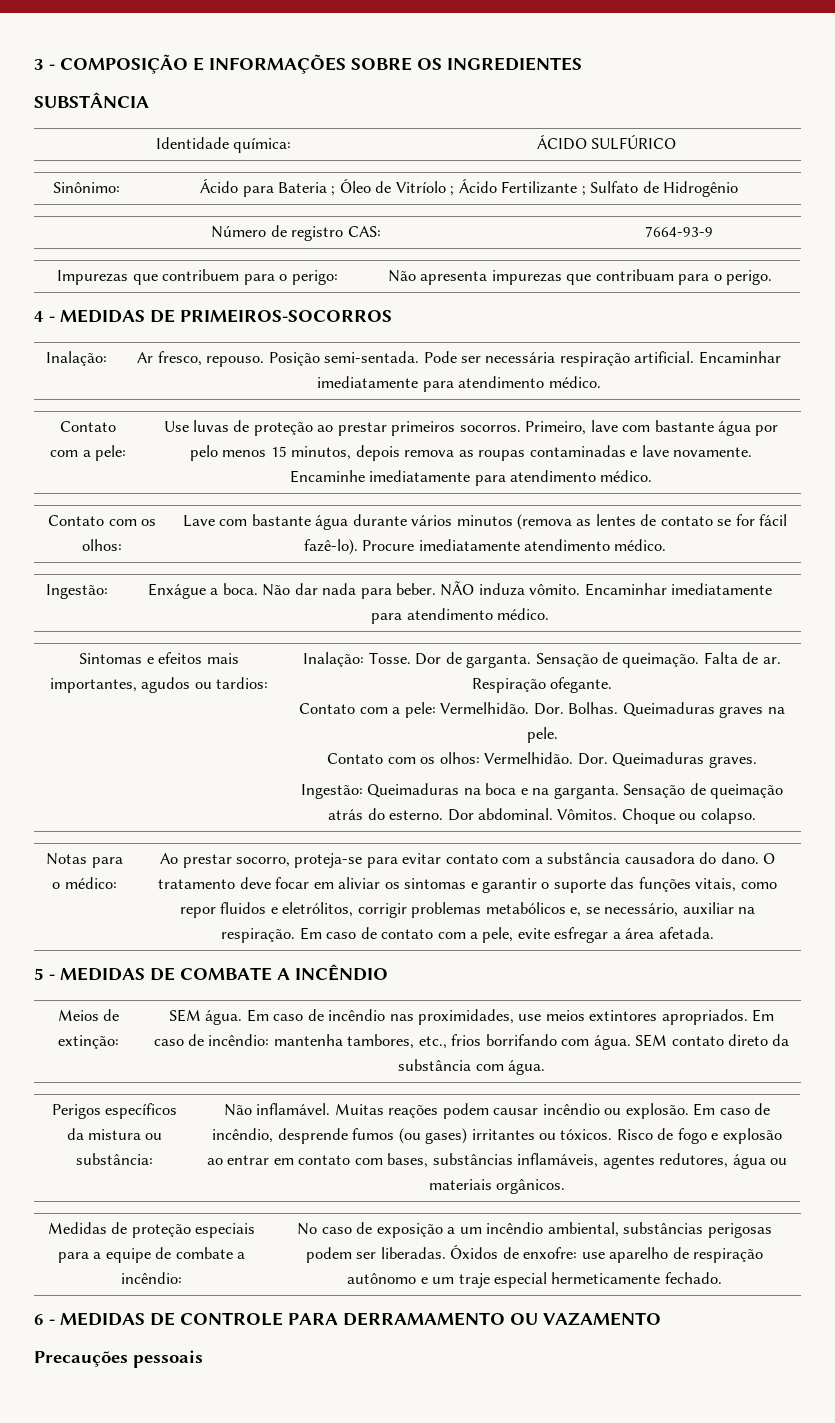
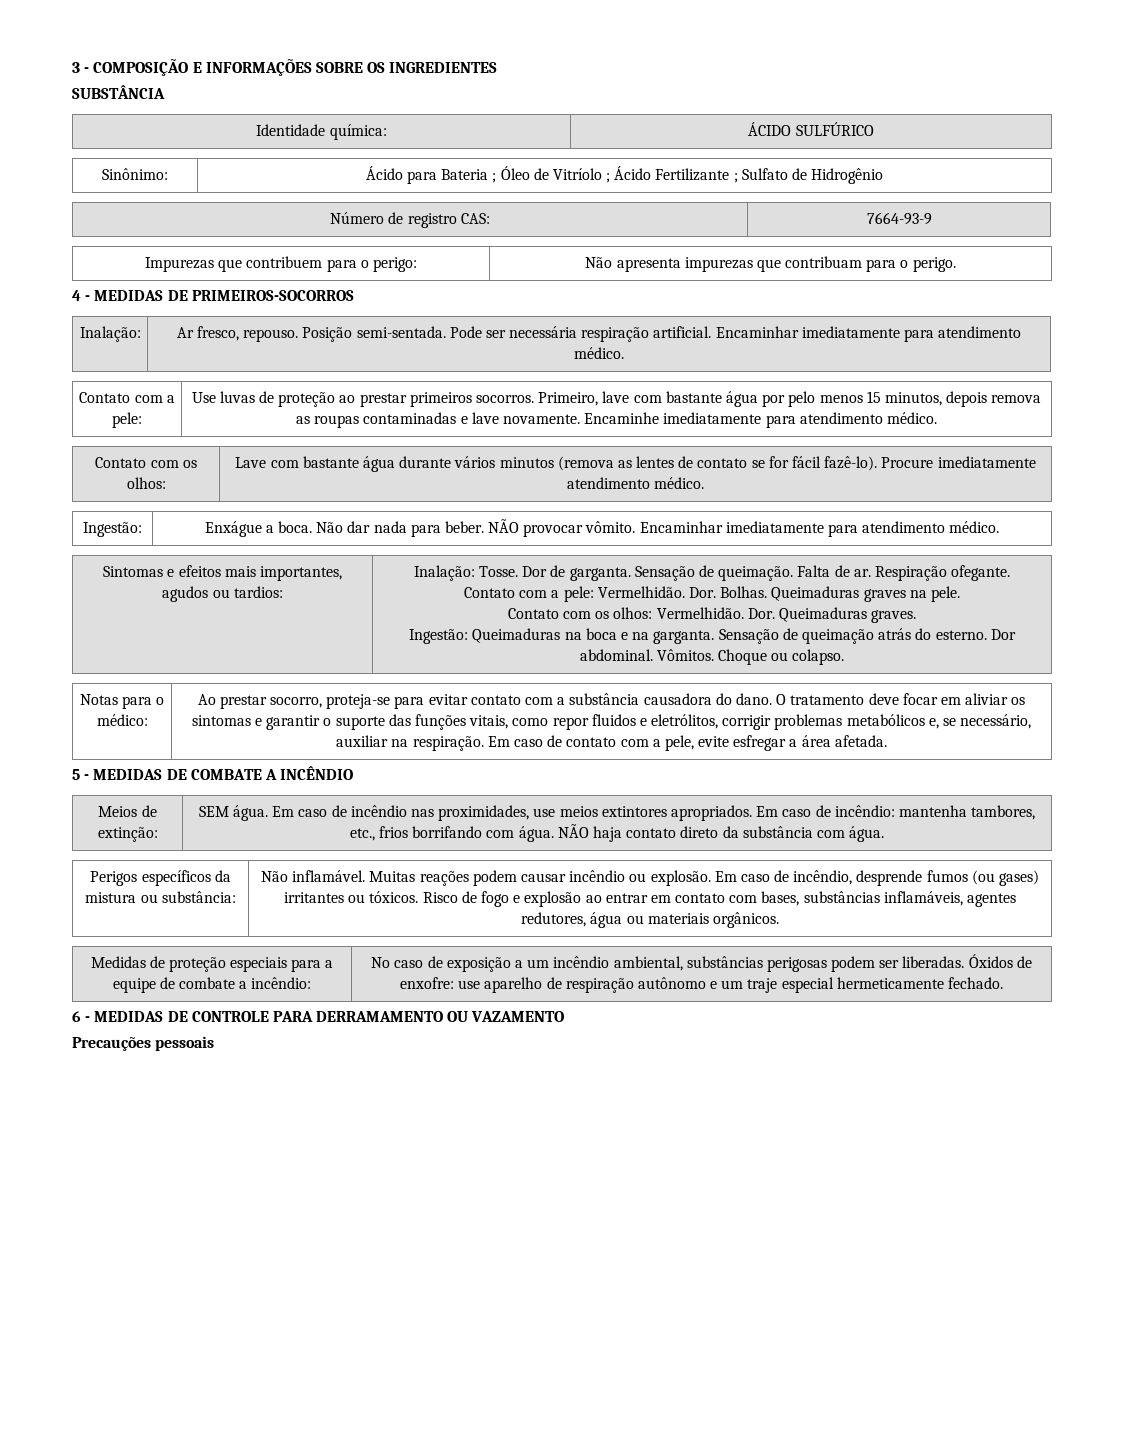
- Ingestão: | Enxágue a boca. Não dar nada para beber. NÃO induza vômito. Encaminhar imediatamente para atendimento médico.
+ Ingestão: | Enxágue a boca. Não dar nada para beber. NÃO provocar vômito. Encaminhar imediatamente para atendimento médico.
- Meios de extinção: | SEM água. Em caso de incêndio nas proximidades, use meios extintores apropriados. Em caso de incêndio: mantenha tambores, etc., frios borrifando com água. SEM contato direto da substância com água.
+ Meios de extinção: | SEM água. Em caso de incêndio nas proximidades, use meios extintores apropriados. Em caso de incêndio: mantenha tambores, etc., frios borrifando com água. NÃO haja contato direto da substância com água.

